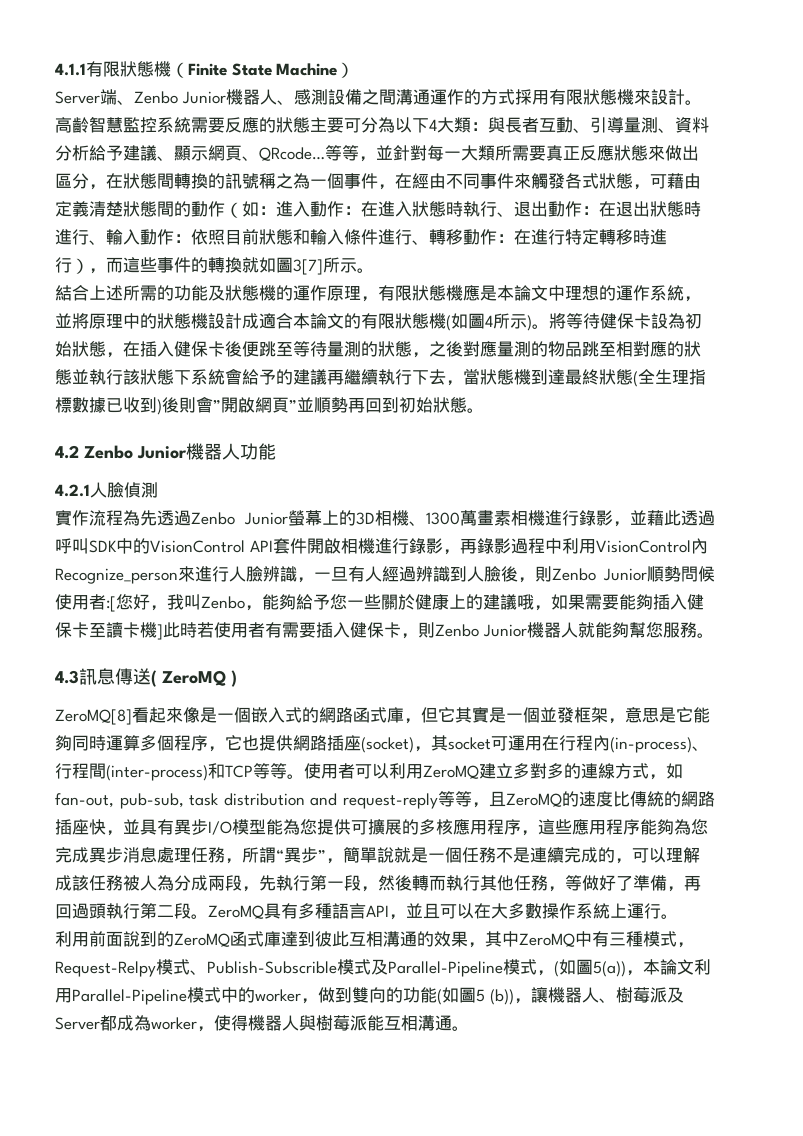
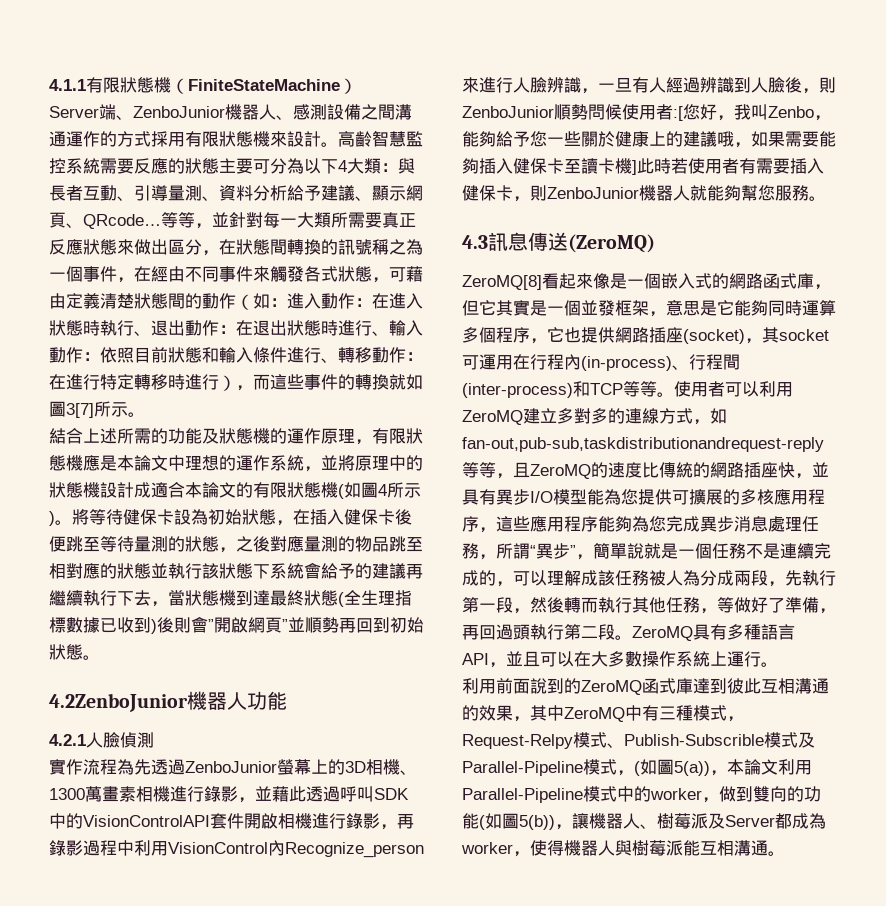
- 4.1.1有限狀態機（Finite State Machine）
+ 4.1.1有限狀態機（FiniteStateMachine）
- Server端、Zenbo Junior機器人、感測設備之間溝通運作的方式採用有限狀態機來設計。
+ Server端、ZenboJunior機器人、感測設備之間溝通運作的方式採用有限狀態機來設計。
- 4.2 Zenbo Junior機器人功能
+ 4.2ZenboJunior機器人功能
- 實作流程為先透過Zenbo Junior螢幕上的3D相機、1300萬畫素相機進行錄影，並藉此透過呼叫SDK中的VisionControl API套件開啟相機進行錄影，再錄影過程中利用VisionControl內Recognize_person來進行人臉辨識，一旦有人經過辨識到人臉後，則Zenbo Junior順勢問候使用者:[您好，我叫Zenbo，能夠給予您一些關於健康上的建議哦，如果需要能夠插入健保卡至讀卡機]此時若使用者有需要插入健保卡，則Zenbo Junior機器人就能夠幫您服務。
+ 實作流程為先透過ZenboJunior螢幕上的3D相機、1300萬畫素相機進行錄影，並藉此透過呼叫SDK中的VisionControlAPI套件開啟相機進行錄影，再錄影過程中利用VisionControl內Recognize_person來進行人臉辨識，一旦有人經過辨識到人臉後，則ZenboJunior順勢問候使用者:[您好，我叫Zenbo，能夠給予您一些關於健康上的建議哦，如果需要能夠插入健保卡至讀卡機]此時若使用者有需要插入健保卡，則ZenboJunior機器人就能夠幫您服務。
- 4.3訊息傳送( ZeroMQ )
+ 4.3訊息傳送(ZeroMQ)
- 使用者可以利用ZeroMQ建立多對多的連線方式，如fan-out, pub-sub, task distribution and request-reply等等，且ZeroMQ的速度比傳統的網路插座快，並具有異步I/O模型能為您提供可擴展的多核應用程序，這些應用程序能夠為您完成異步消息處理任務，所謂“異步”，簡單說就是一個任務不是連續完成的，可以理解成該任務被人為分成兩段，先執行第一段，然後轉而執行其他任務，等做好了準備，再回過頭執行第二段。
+ 使用者可以利用ZeroMQ建立多對多的連線方式，如fan-out,pub-sub,taskdistributionandrequest-reply等等，且ZeroMQ的速度比傳統的網路插座快，並具有異步I/O模型能為您提供可擴展的多核應用程序，這些應用程序能夠為您完成異步消息處理任務，所謂“異步”，簡單說就是一個任務不是連續完成的，可以理解成該任務被人為分成兩段，先執行第一段，然後轉而執行其他任務，等做好了準備，再回過頭執行第二段。
- 利用前面說到的ZeroMQ函式庫達到彼此互相溝通的效果，其中ZeroMQ中有三種模式，Request-Relpy模式、Publish-Subscrible模式及Parallel-Pipeline模式，(如圖5(a))，本論文利用Parallel-Pipeline模式中的worker，做到雙向的功能(如圖5 (b))，讓機器人、樹莓派及Server都成為worker，使得機器人與樹莓派能互相溝通。
+ 利用前面說到的ZeroMQ函式庫達到彼此互相溝通的效果，其中ZeroMQ中有三種模式，Request-Relpy模式、Publish-Subscrible模式及Parallel-Pipeline模式，(如圖5(a))，本論文利用Parallel-Pipeline模式中的worker，做到雙向的功能(如圖5(b))，讓機器人、樹莓派及Server都成為worker，使得機器人與樹莓派能互相溝通。

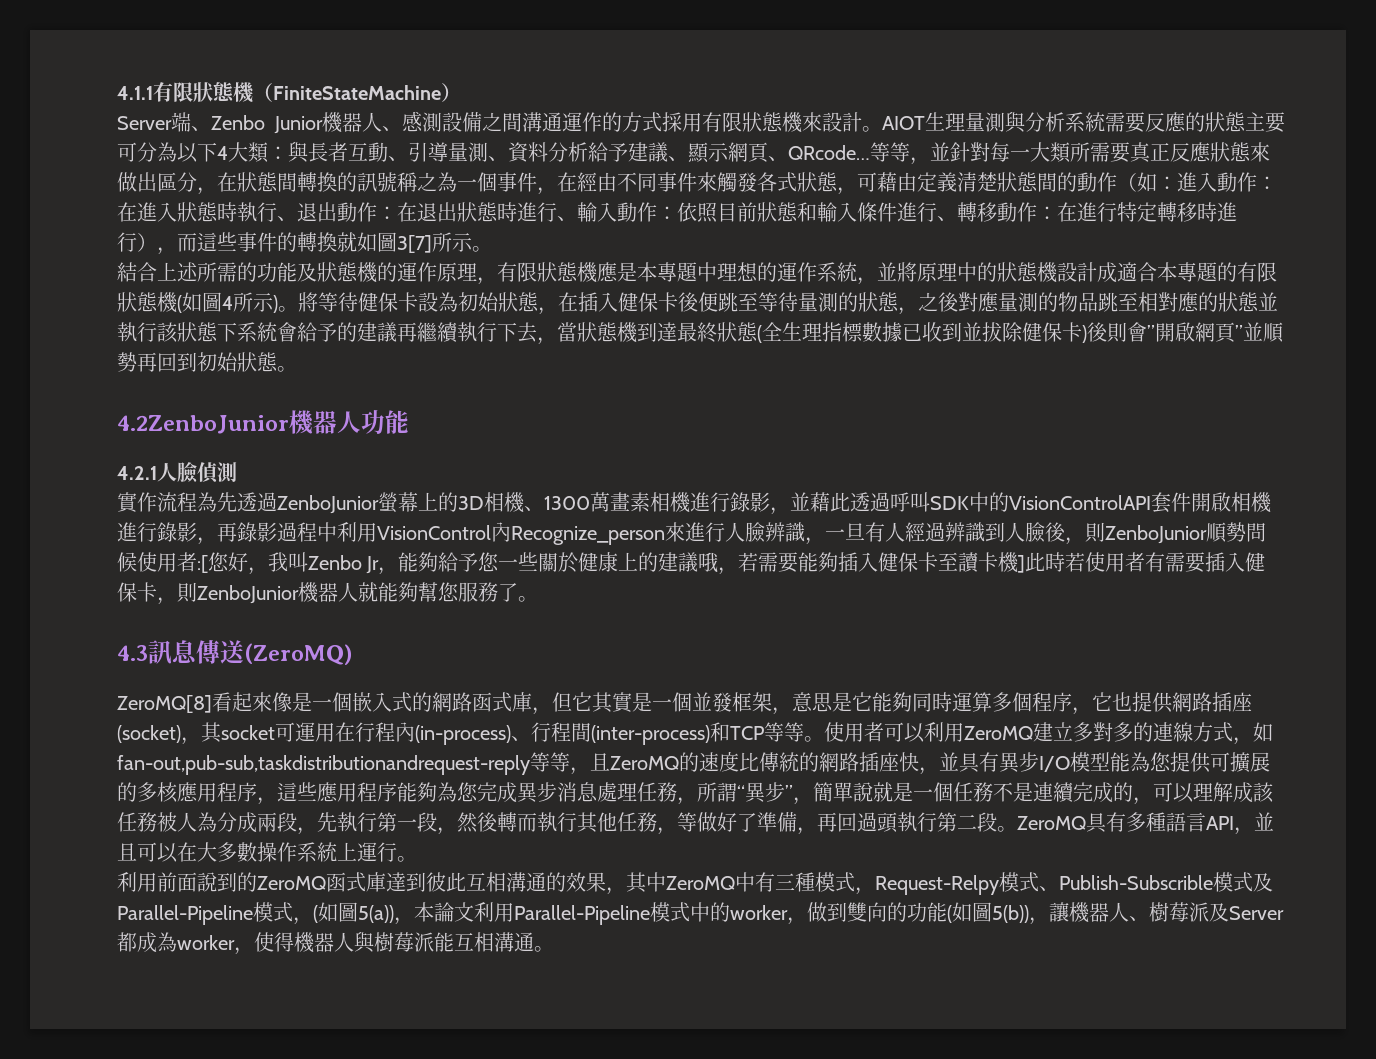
- Server端、ZenboJunior機器人、感測設備之間溝通運作的方式採用有限狀態機來設計。
+ Server端、Zenbo Junior機器人、感測設備之間溝通運作的方式採用有限狀態機來設計。
- 高齡智慧監控系統需要反應的狀態主要可分為以下4大類：與長者互動、引導量測、資料分析給予建議、顯示網頁、QRcode…
+ AIOT生理量測與分析系統需要反應的狀態主要可分為以下4大類：與長者互動、引導量測、資料分析給予建議、顯示網頁、QRcode…
- 結合上述所需的功能及狀態機的運作原理，有限狀態機應是本論文中理想的運作系統，並將原理中的狀態機設計成適合本論文的有限狀態機(如圖4所示)。
+ 結合上述所需的功能及狀態機的運作原理，有限狀態機應是本專題中理想的運作系統，並將原理中的狀態機設計成適合本專題的有限狀態機(如圖4所示)。
- 將等待健保卡設為初始狀態，在插入健保卡後便跳至等待量測的狀態，之後對應量測的物品跳至相對應的狀態並執行該狀態下系統會給予的建議再繼續執行下去，當狀態機到達最終狀態(全生理指標數據已收到)後則會”開啟網頁”並順勢再回到初始狀態。
+ 將等待健保卡設為初始狀態，在插入健保卡後便跳至等待量測的狀態，之後對應量測的物品跳至相對應的狀態並執行該狀態下系統會給予的建議再繼續執行下去，當狀態機到達最終狀態(全生理指標數據已收到並拔除健保卡)後則會”開啟網頁”並順勢再回到初始狀態。
- 實作流程為先透過ZenboJunior螢幕上的3D相機、1300萬畫素相機進行錄影，並藉此透過呼叫SDK中的VisionControlAPI套件開啟相機進行錄影，再錄影過程中利用VisionControl內Recognize_person來進行人臉辨識，一旦有人經過辨識到人臉後，則ZenboJunior順勢問候使用者:[您好，我叫Zenbo，能夠給予您一些關於健康上的建議哦，如果需要能夠插入健保卡至讀卡機]此時若使用者有需要插入健保卡，則ZenboJunior機器人就能夠幫您服務。
+ 實作流程為先透過ZenboJunior螢幕上的3D相機、1300萬畫素相機進行錄影，並藉此透過呼叫SDK中的VisionControlAPI套件開啟相機進行錄影，再錄影過程中利用VisionControl內Recognize_person來進行人臉辨識，一旦有人經過辨識到人臉後，則ZenboJunior順勢問候使用者:[您好，我叫Zenbo Jr，能夠給予您一些關於健康上的建議哦，若需要能夠插入健保卡至讀卡機]此時若使用者有需要插入健保卡，則ZenboJunior機器人就能夠幫您服務了。

